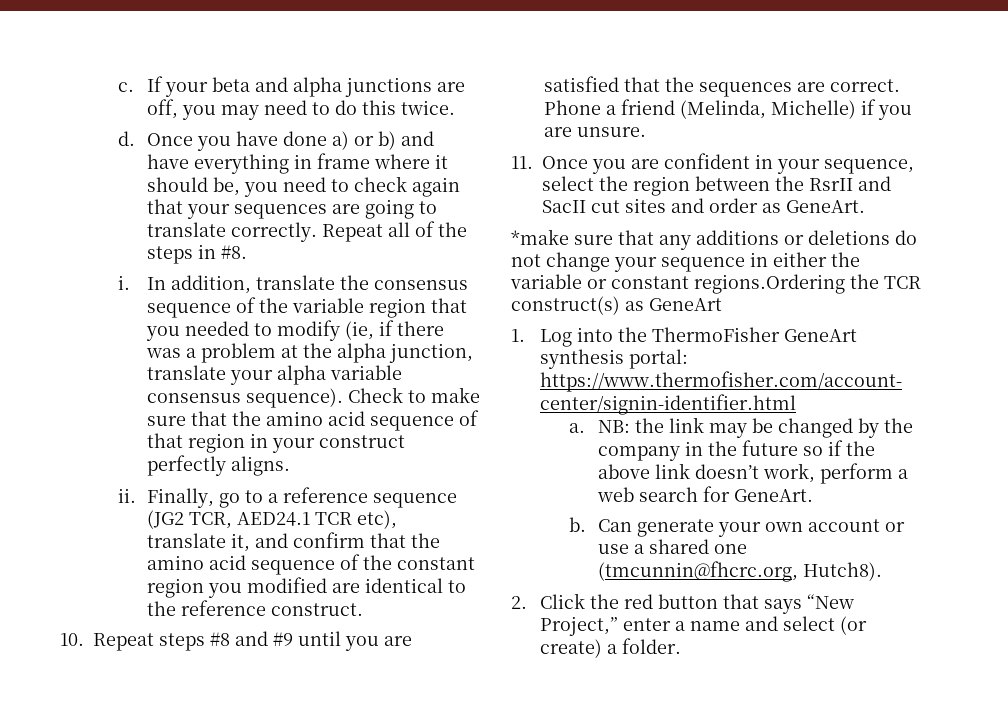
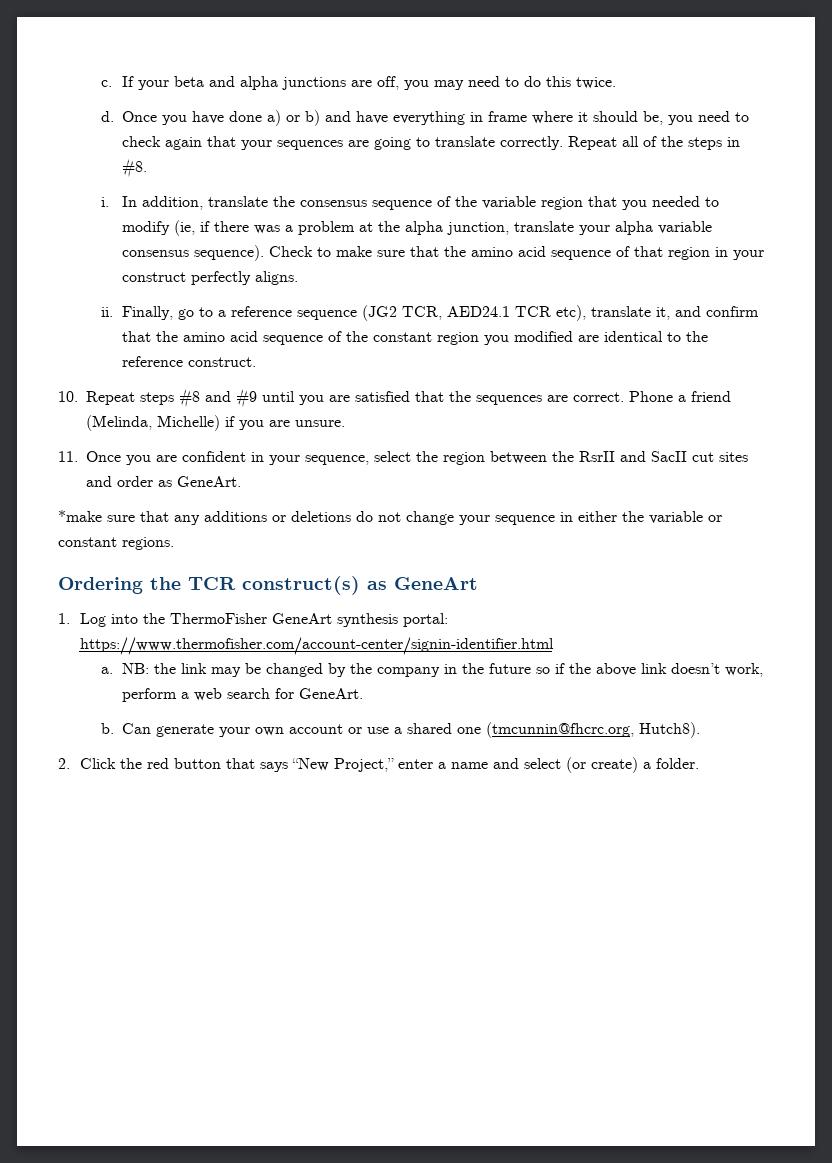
- *make sure that any additions or deletions do not change your sequence in either the variable or constant regions.Ordering the TCR construct(s) as GeneArt
+ *make sure that any additions or deletions do not change your sequence in either the variable or constant regions.
+ Ordering the TCR construct(s) as GeneArt

